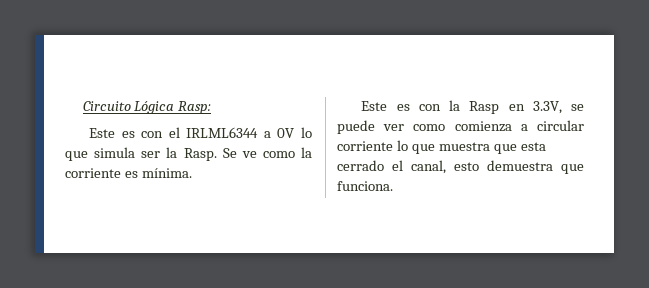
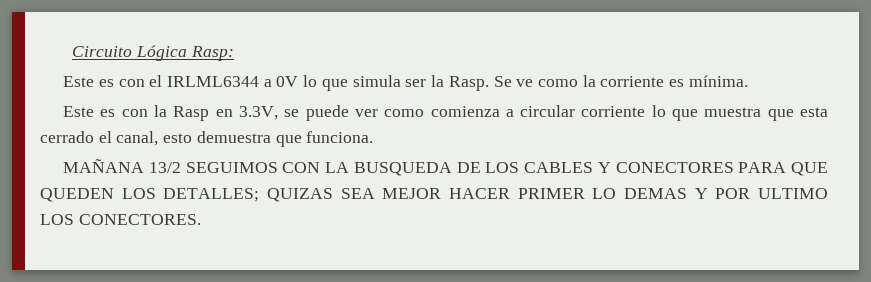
+ MAÑANA 13/2 SEGUIMOS CON LA BUSQUEDA DE LOS CABLES Y CONECTORES PARA QUE QUEDEN LOS DETALLES; QUIZAS SEA MEJOR HACER PRIMER LO DEMAS Y POR ULTIMO LOS CONECTORES.

